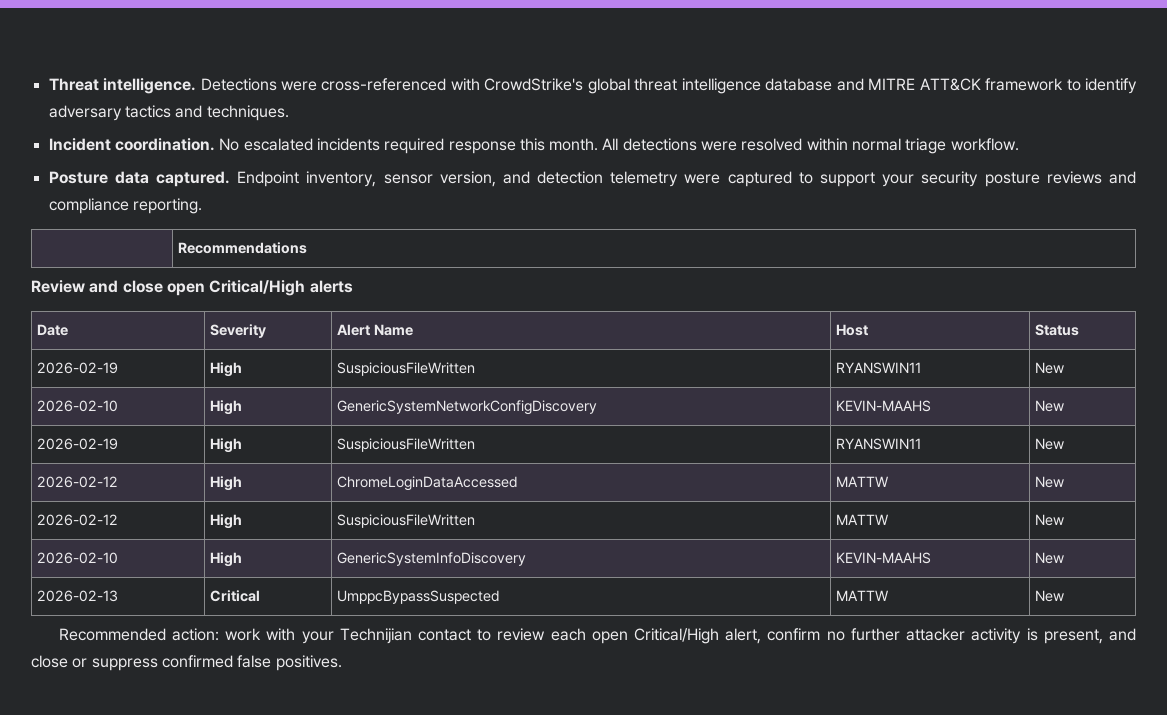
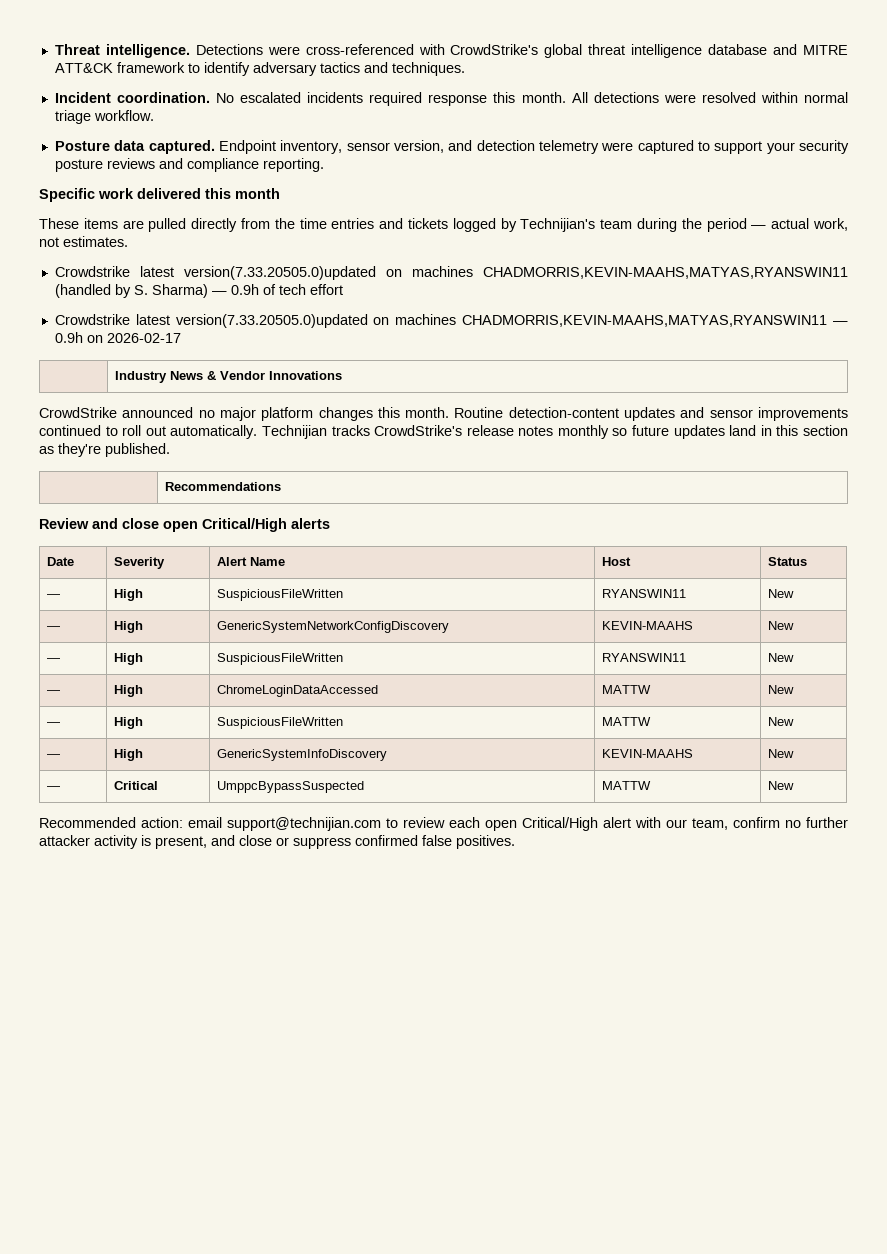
+ Specific work delivered this month
+ These items are pulled directly from the time entries and tickets logged by Technijian's team during the period — actual work, not estimates.
+ Crowdstrike latest version(7.33.20505.0)updated on machines CHADMORRIS,KEVIN-MAAHS,MATYAS,RYANSWIN11 (handled by S. Sharma) — 0.9h of tech effort
+ Crowdstrike latest version(7.33.20505.0)updated on machines CHADMORRIS,KEVIN-MAAHS,MATYAS,RYANSWIN11 — 0.9h on 2026-02-17
+ | Industry News & Vendor Innovations
+ CrowdStrike announced no major platform changes this month. Routine detection-content updates and sensor improvements continued to roll out automatically. Technijian tracks CrowdStrike's release notes monthly so future updates land in this section as they're published.
  Date | Severity | Alert Name | Host | Status
- 2026-02-19 | High | SuspiciousFileWritten | RYANSWIN11 | New
- 2026-02-10 | High | GenericSystemNetworkConfigDiscovery | KEVIN-MAAHS | New
- 2026-02-19 | High | SuspiciousFileWritten | RYANSWIN11 | New
- 2026-02-12 | High | ChromeLoginDataAccessed | MATTW | New
+ — | High | SuspiciousFileWritten | RYANSWIN11 | New
+ — | High | GenericSystemNetworkConfigDiscovery | KEVIN-MAAHS | New
+ — | High | SuspiciousFileWritten | RYANSWIN11 | New
+ — | High | ChromeLoginDataAccessed | MATTW | New
- 2026-02-12 | High | SuspiciousFileWritten | MATTW | New
+ — | High | SuspiciousFileWritten | MATTW | New
- 2026-02-10 | High | GenericSystemInfoDiscovery | KEVIN-MAAHS | New
+ — | High | GenericSystemInfoDiscovery | KEVIN-MAAHS | New
- 2026-02-13 | Critical | UmppcBypassSuspected | MATTW | New
+ — | Critical | UmppcBypassSuspected | MATTW | New
- Recommended action: work with your Technijian contact to review each open Critical/High alert, confirm no further attacker activity is present, and close or suppress confirmed false positives.
+ Recommended action: email support@technijian.com to review each open Critical/High alert with our team, confirm no further attacker activity is present, and close or suppress confirmed false positives.

